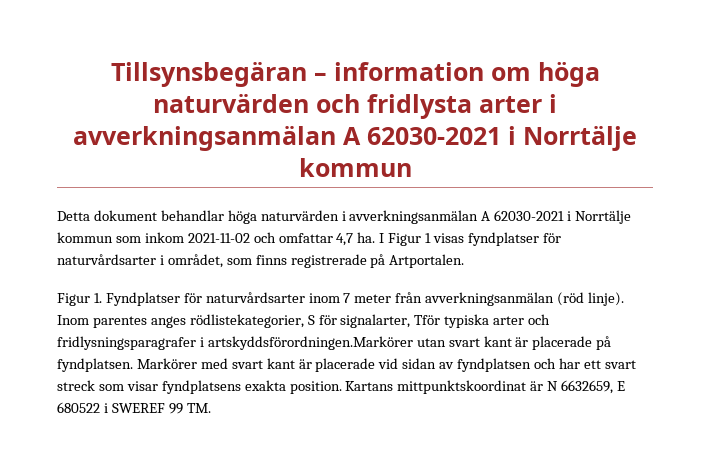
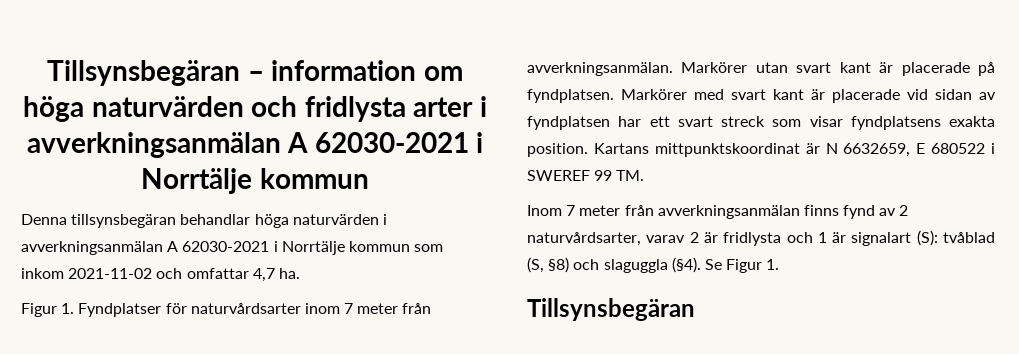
- Detta dokument behandlar höga naturvärden i avverkningsanmälan A 62030-2021 i Norrtälje kommun som inkom 2021-11-02 och omfattar 4,7 ha. I Figur 1 visas fyndplatser för naturvårdsarter i området, som finns registrerade på Artportalen.
+ Denna tillsynsbegäran behandlar höga naturvärden i avverkningsanmälan A 62030-2021 i Norrtälje kommun som inkom 2021-11-02 och omfattar 4,7 ha.
- Figur 1. Fyndplatser för naturvårdsarter inom 7 meter från avverkningsanmälan (röd linje). Inom parentes anges rödlistekategorier, S för signalarter, Tför typiska arter och fridlysningsparagrafer i artskyddsförordningen.Markörer utan svart kant är placerade på fyndplatsen.
+ Figur 1. Fyndplatser för naturvårdsarter inom 7 meter från avverkningsanmälan. Markörer utan svart kant är placerade på fyndplatsen.
- Markörer med svart kant är placerade vid sidan av fyndplatsen och har ett svart streck som visar fyndplatsens exakta position.
+ Markörer med svart kant är placerade vid sidan av fyndplatsen har ett svart streck som visar fyndplatsens exakta position.
+ Inom 7 meter från avverkningsanmälan finns fynd av 2 naturvårdsarter, varav 2 är fridlysta och 1 är signalart (S): tvåblad (S, §8) och slaguggla (§4). Se Figur 1.
+ Tillsynsbegäran

